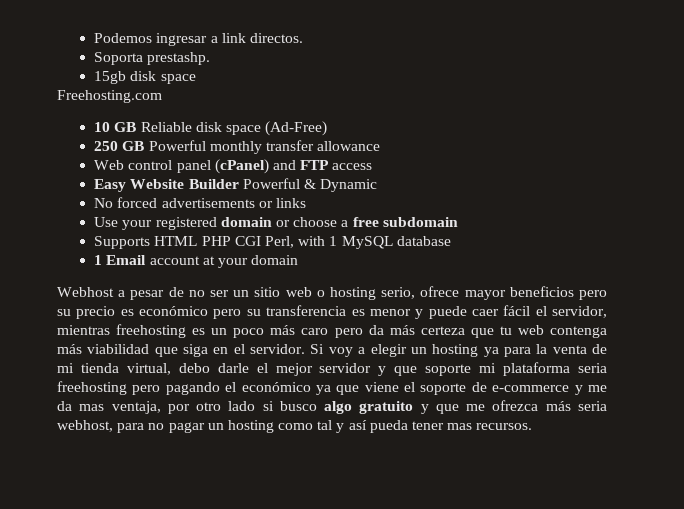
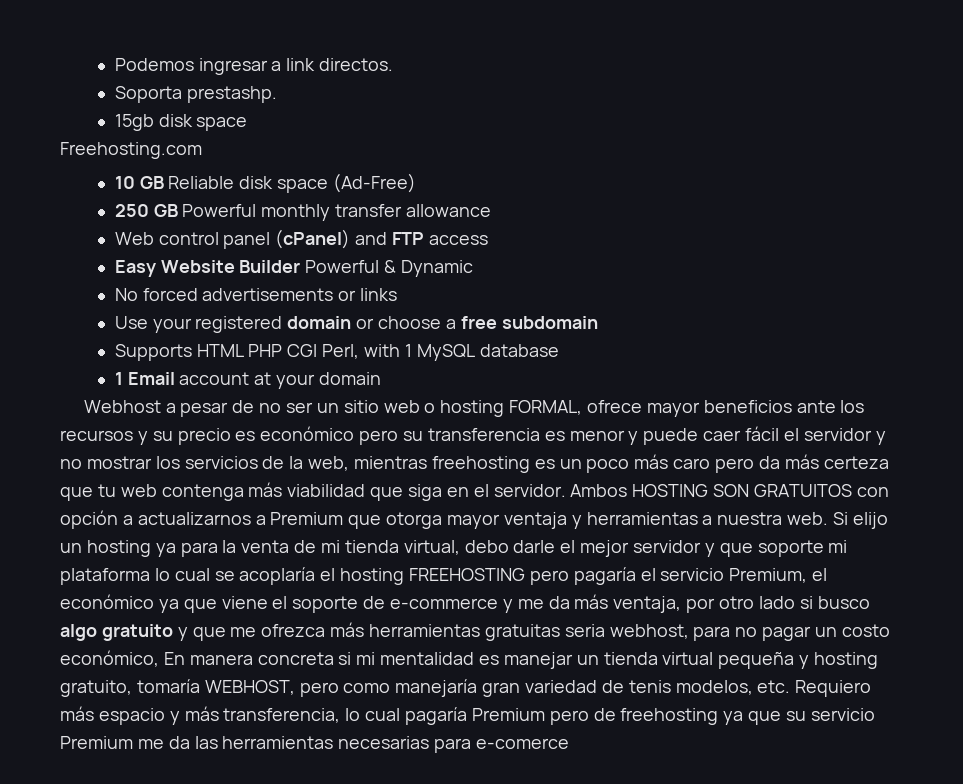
- Webhost a pesar de no ser un sitio web o hosting serio, ofrece mayor beneficios pero su precio es económico pero su transferencia es menor y puede caer fácil el servidor, mientras freehosting es un poco más caro pero da más certeza que tu web contenga más viabilidad que siga en el servidor.
+ Webhost a pesar de no ser un sitio web o hosting FORMAL, ofrece mayor beneficios ante los recursos y su precio es económico pero su transferencia es menor y puede caer fácil el servidor y no mostrar los servicios de la web, mientras freehosting es un poco más caro pero da más certeza que tu web contenga más viabilidad que siga en el servidor.
- Si voy a elegir un hosting ya para la venta de mi tienda virtual, debo darle el mejor servidor y que soporte mi plataforma seria freehosting pero pagando el económico ya que viene el soporte de e-commerce y me da mas ventaja, por otro lado si busco algo gratuito y que me ofrezca más seria webhost, para no pagar un hosting como tal y así pueda tener mas recursos.
+ Ambos HOSTING SON GRATUITOS con opción a actualizarnos a Premium que otorga mayor ventaja y herramientas a nuestra web. Si elijo un hosting ya para la venta de mi tienda virtual, debo darle el mejor servidor y que soporte mi plataforma lo cual se acoplaría el hosting FREEHOSTING pero pagaría el servicio Premium, el económico ya que viene el soporte de e-commerce y me da más ventaja, por otro lado si busco algo gratuito y que me ofrezca más herramientas gratuitas seria webhost, para no pagar un costo económico, En manera concreta si mi mentalidad es manejar un tienda virtual pequeña y hosting gratuito, tomaría WEBHOST, pero como manejaría gran variedad de tenis modelos, etc. Requiero más espacio y más transferencia, lo cual pagaría Premium pero de freehosting ya que su servicio Premium me da las herramientas necesarias para e-comerce

